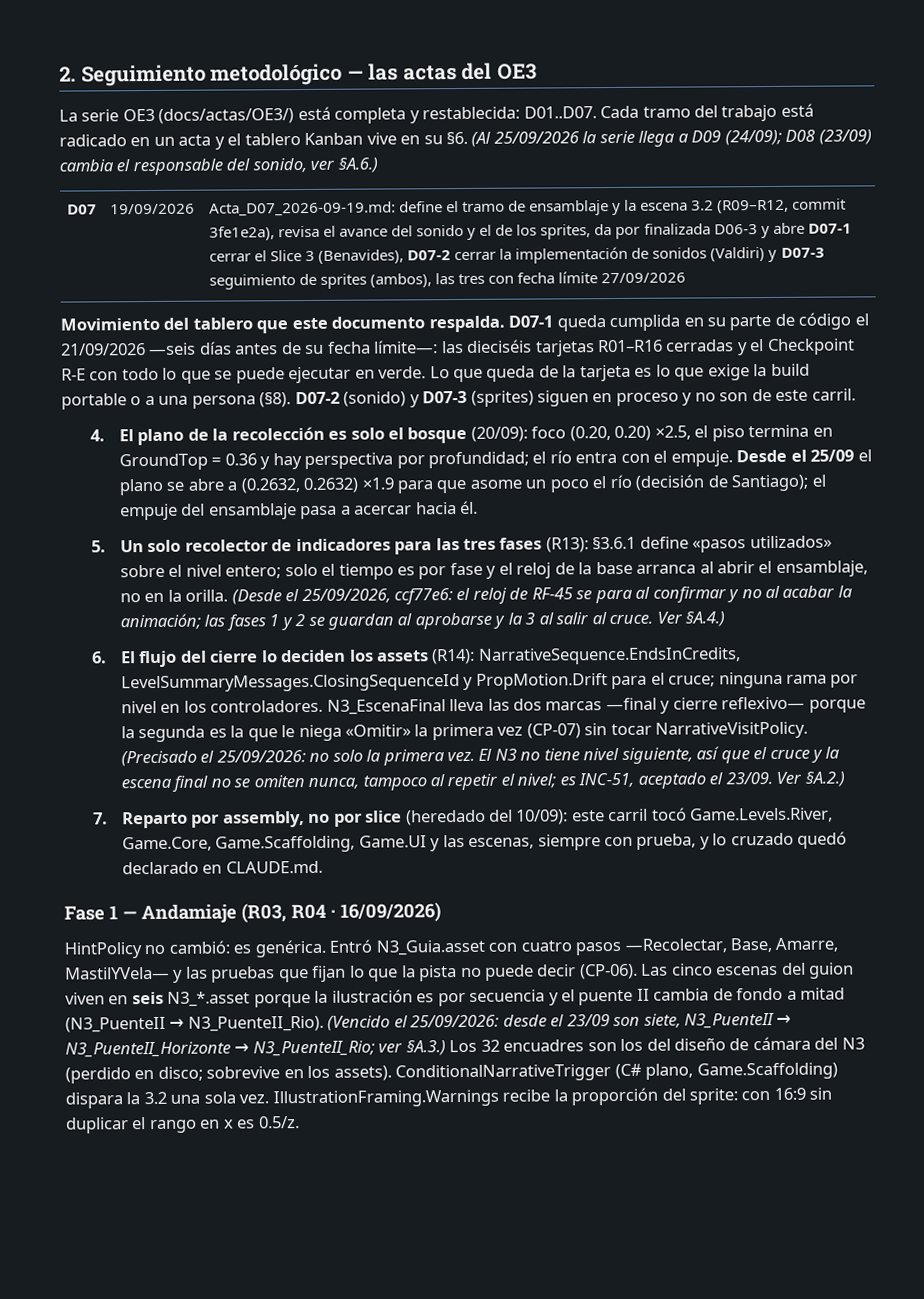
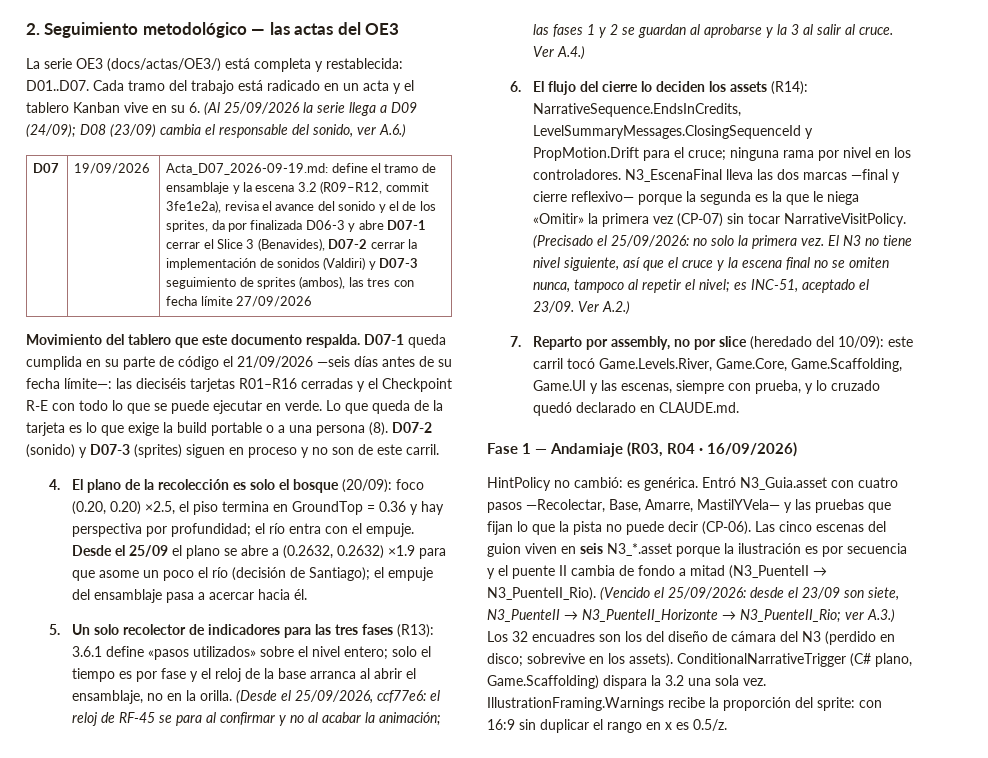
- La serie OE3 (docs/actas/OE3/) está completa y restablecida: D01..D07. Cada tramo del trabajo está radicado en un acta y el tablero Kanban vive en su §6. (Al 25/09/2026 la serie llega a D09 (24/09); D08 (23/09) cambia el responsable del sonido, ver §A.6.)
+ La serie OE3 (docs/actas/OE3/) está completa y restablecida: D01..D07. Cada tramo del trabajo está radicado en un acta y el tablero Kanban vive en su 6. (Al 25/09/2026 la serie llega a D09 (24/09); D08 (23/09) cambia el responsable del sonido, ver A.6.)
- Lo que queda de la tarjeta es lo que exige la build portable o a una persona (§8).
+ Lo que queda de la tarjeta es lo que exige la build portable o a una persona (8).
- 5. Un solo recolector de indicadores para las tres fases (R13): §3.6.1 define «pasos utilizados» sobre el nivel entero; solo el tiempo es por fase y el reloj de la base arranca al abrir el ensamblaje, no en la orilla.
+ 5. Un solo recolector de indicadores para las tres fases (R13): 3.6.1 define «pasos utilizados» sobre el nivel entero; solo el tiempo es por fase y el reloj de la base arranca al abrir el ensamblaje, no en la orilla.
- Ver §A.4.)
+ Ver A.4.)
- Ver §A.2.)
+ Ver A.2.)
- (Vencido el 25/09/2026: desde el 23/09 son siete, N3_PuenteII → N3_PuenteII_Horizonte → N3_PuenteII_Rio; ver §A.3.) Los 32 encuadres son los del diseño de cámara del N3 (perdido en disco; sobrevive en los assets).
+ (Vencido el 25/09/2026: desde el 23/09 son siete, N3_PuenteII → N3_PuenteII_Horizonte → N3_PuenteII_Rio; ver A.3.) Los 32 encuadres son los del diseño de cámara del N3 (perdido en disco; sobrevive en los assets).

